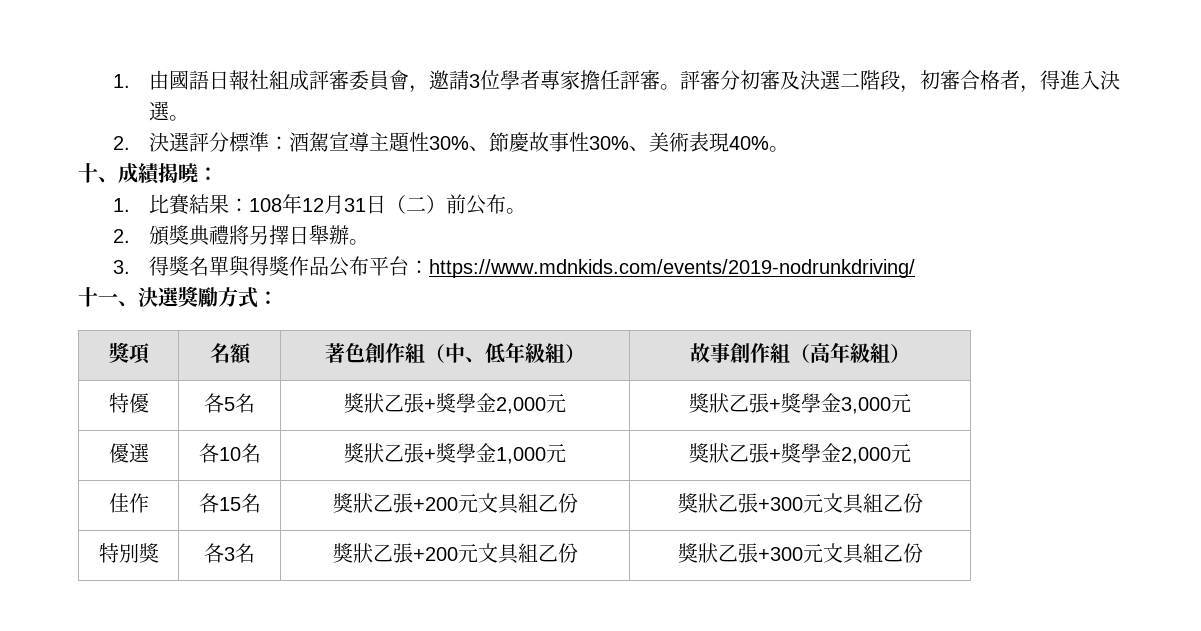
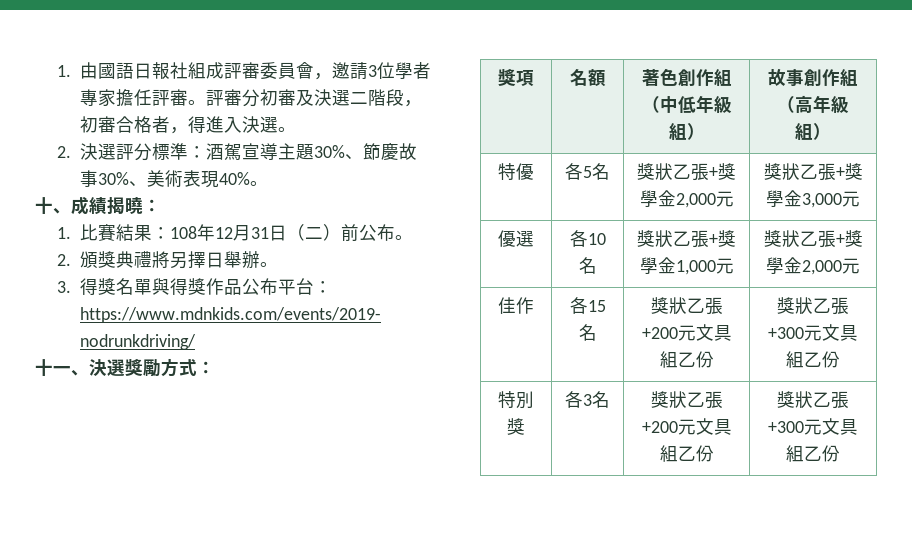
- 2.決選評分標準：酒駕宣導主題性30%、節慶故事性30%、美術表現40%。
+ 2.決選評分標準：酒駕宣導主題30%、節慶故事30%、美術表現40%。
- 獎項 | 名額 | 著色創作組（中、低年級組） | 故事創作組（高年級組）
+ 獎項 | 名額 | 著色創作組（中低年級組） | 故事創作組（高年級組）

